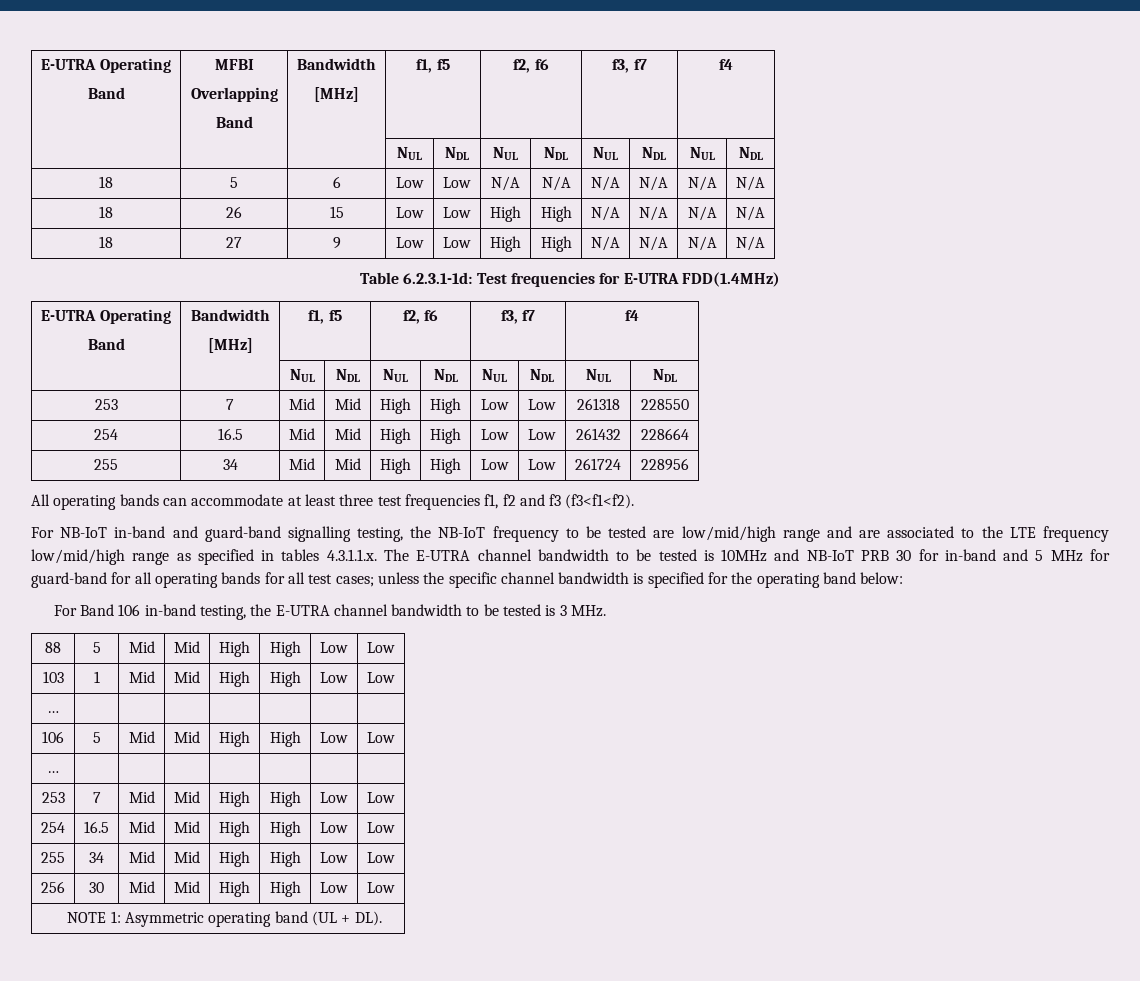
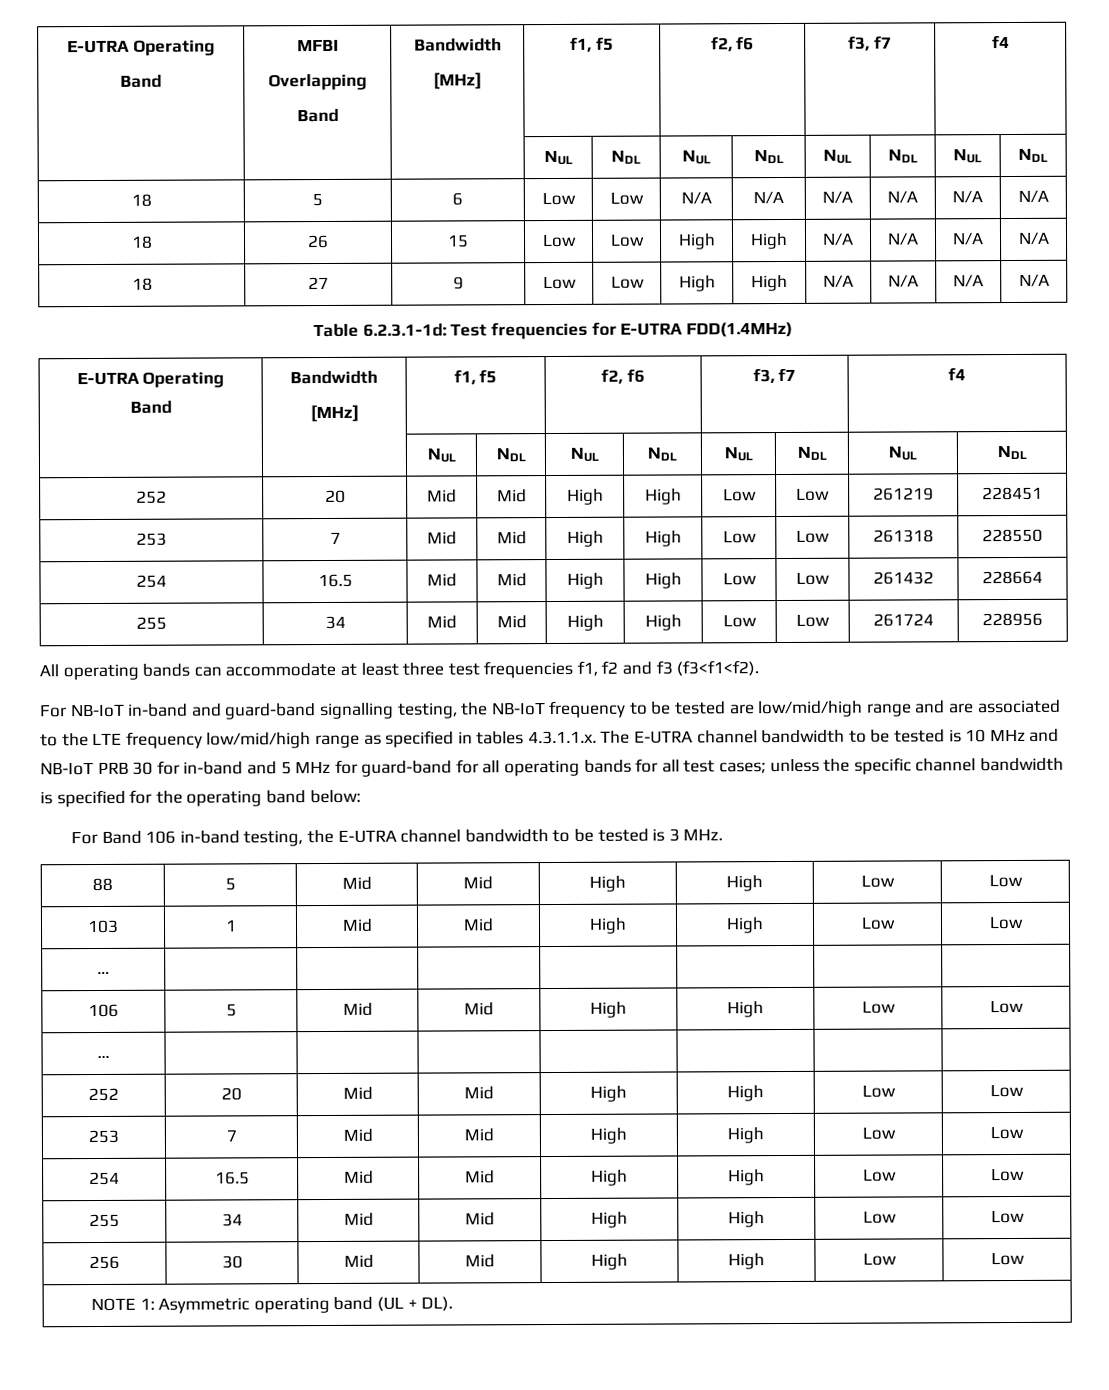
+ 252 | 20 | Mid | Mid | High | High | Low | Low | 261219 | 228451
- For NB-IoT in-band and guard-band signalling testing, the NB-IoT frequency to be tested are low/mid/high range and are associated to the LTE frequency low/mid/high range as specified in tables 4.3.1.1.x. The E-UTRA channel bandwidth to be tested is 10MHz and NB-IoT PRB 30 for in-band and 5 MHz for guard-band for all operating bands for all test cases;
+ For NB-IoT in-band and guard-band signalling testing, the NB-IoT frequency to be tested are low/mid/high range and are associated to the LTE frequency low/mid/high range as specified in tables 4.3.1.1.x. The E-UTRA channel bandwidth to be tested is 10 MHz and NB-IoT PRB 30 for in-band and 5 MHz for guard-band for all operating bands for all test cases;
  106 | 5 | Mid | Mid | High | High | Low | Low
  … | | | | | | |
+ 252 | 20 | Mid | Mid | High | High | Low | Low

